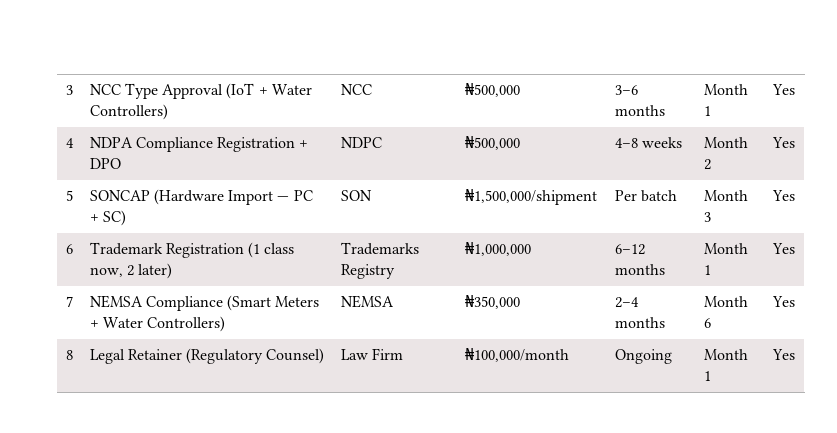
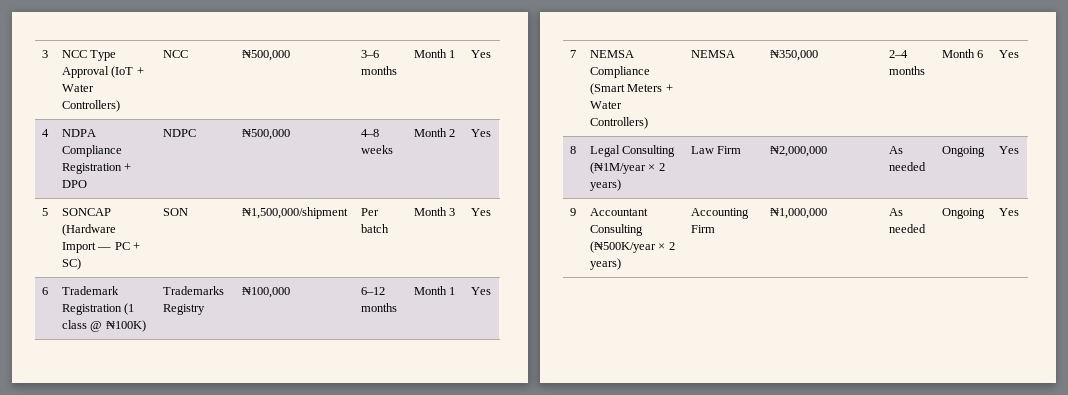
- 6 | Trademark Registration (1 class now, 2 later) | Trademarks Registry | ₦1,000,000 | 6–12 months | Month 1 | Yes
+ 6 | Trademark Registration (1 class @ ₦100K) | Trademarks Registry | ₦100,000 | 6–12 months | Month 1 | Yes
- 8 | Legal Retainer (Regulatory Counsel) | Law Firm | ₦100,000/month | Ongoing | Month 1 | Yes
+ 8 | Legal Consulting (₦1M/year × 2 years) | Law Firm | ₦2,000,000 | As needed | Ongoing | Yes
+ 9 | Accountant Consulting (₦500K/year × 2 years) | Accounting Firm | ₦1,000,000 | As needed | Ongoing | Yes

